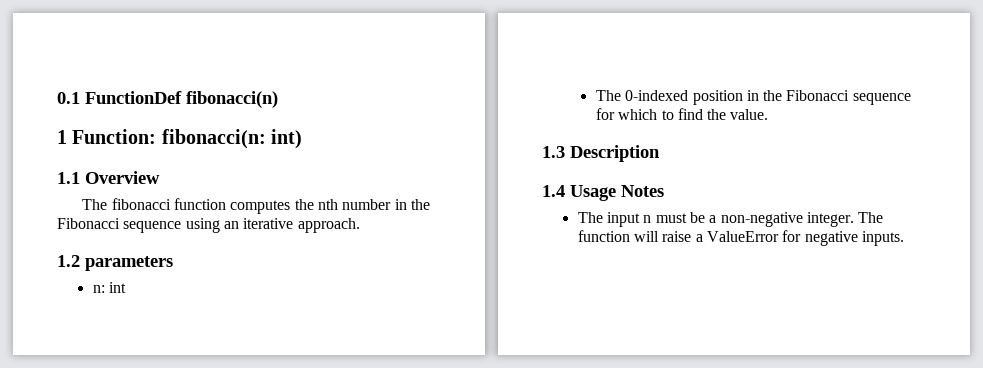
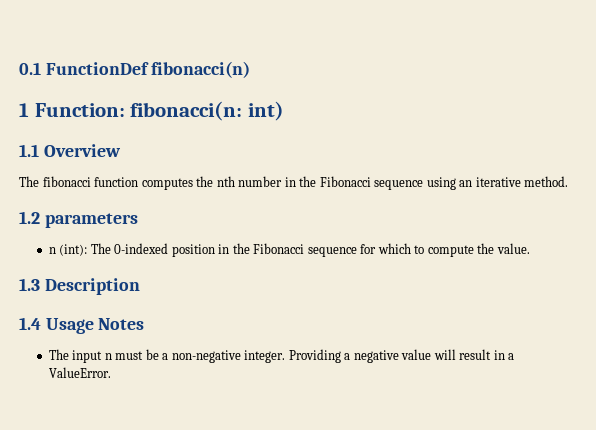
- The fibonacci function computes the nth number in the Fibonacci sequence using an iterative approach.
+ The fibonacci function computes the nth number in the Fibonacci sequence using an iterative method.
- n: int
- The 0-indexed position in the Fibonacci sequence for which to find the value.
+ n (int): The 0-indexed position in the Fibonacci sequence for which to compute the value.
- The function will raise a ValueError for negative inputs.
+ Providing a negative value will result in a ValueError.

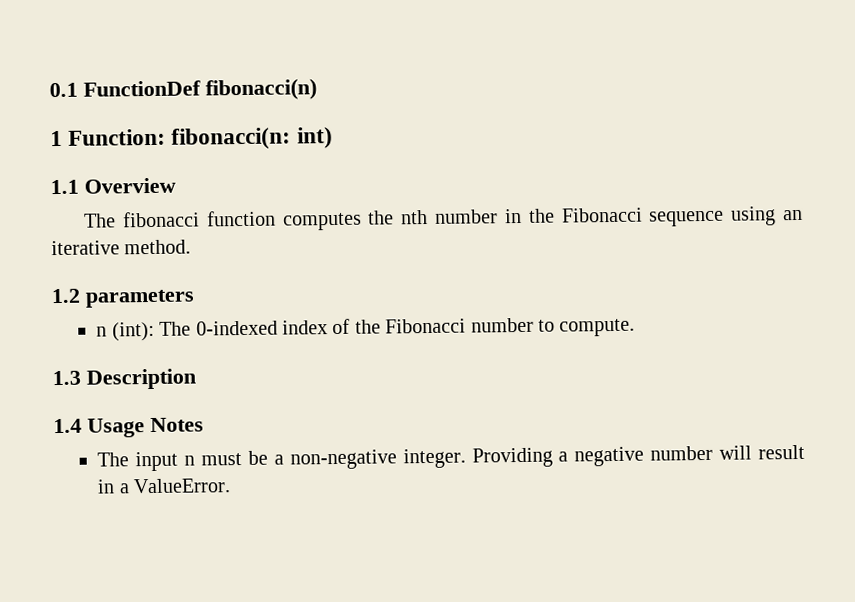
- n (int): The 0-indexed position in the Fibonacci sequence for which to compute the value.
+ n (int): The 0-indexed index of the Fibonacci number to compute.
- Providing a negative value will result in a ValueError.
+ Providing a negative number will result in a ValueError.

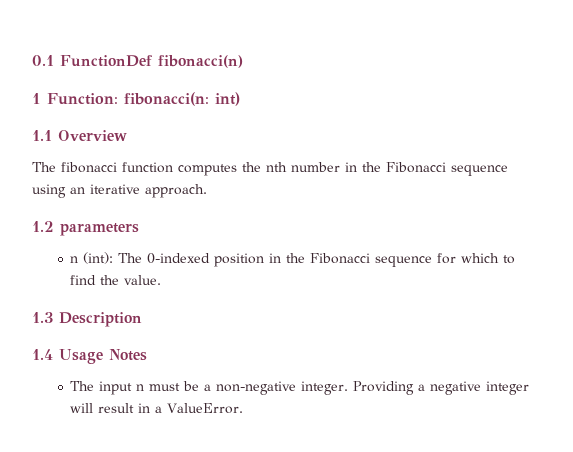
- The fibonacci function computes the nth number in the Fibonacci sequence using an iterative method.
+ The fibonacci function computes the nth number in the Fibonacci sequence using an iterative approach.
- n (int): The 0-indexed index of the Fibonacci number to compute.
+ n (int): The 0-indexed position in the Fibonacci sequence for which to find the value.
- Providing a negative number will result in a ValueError.
+ Providing a negative integer will result in a ValueError.

